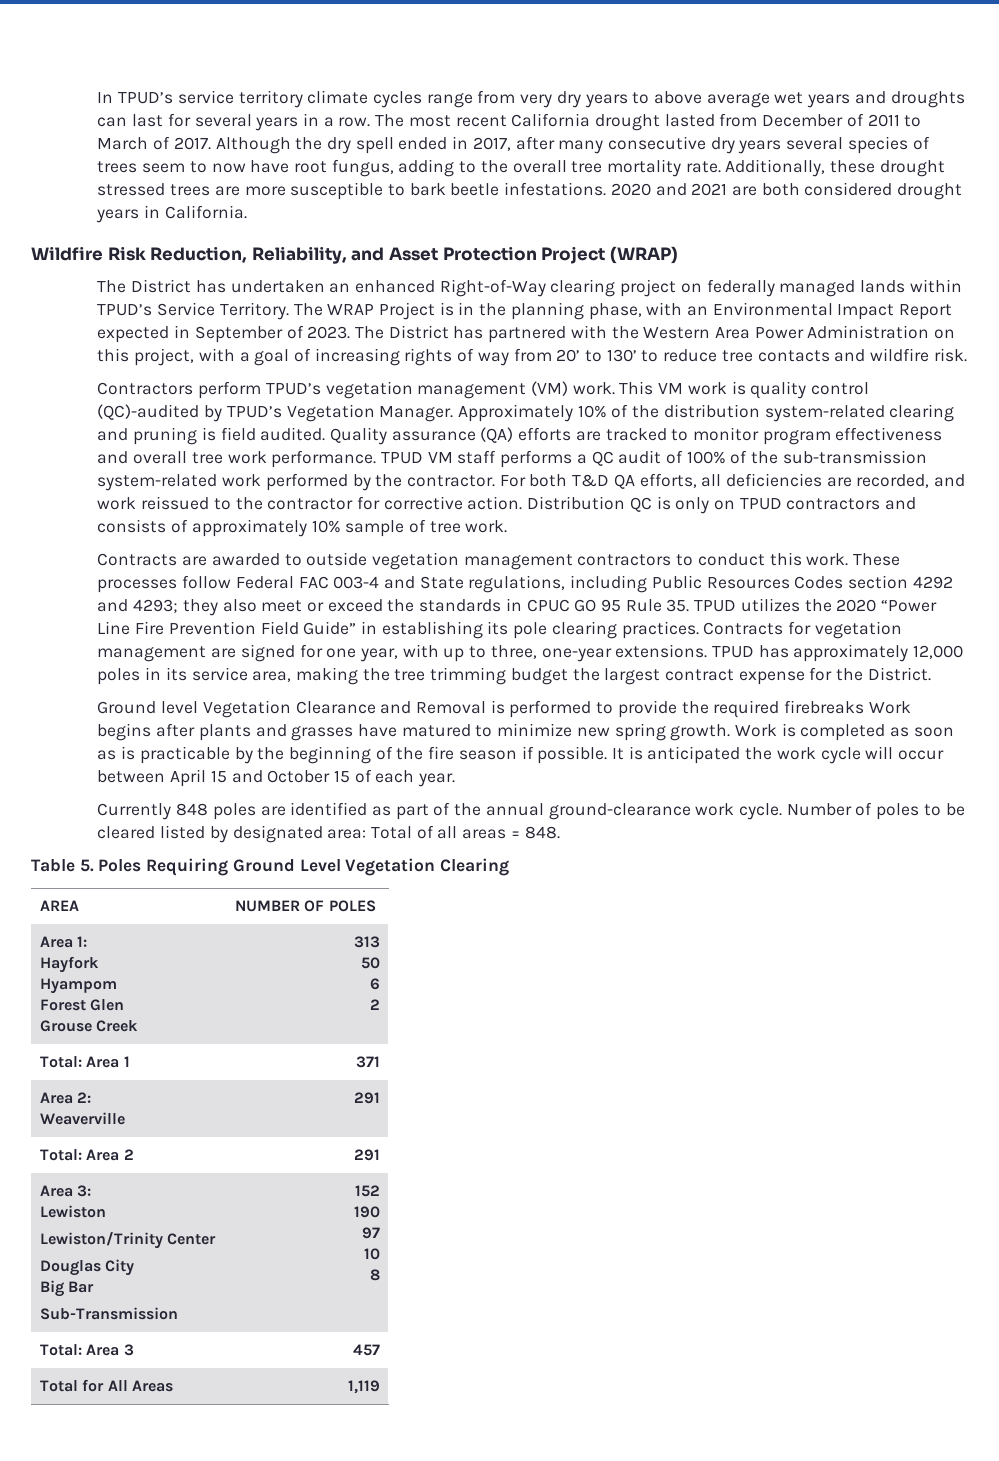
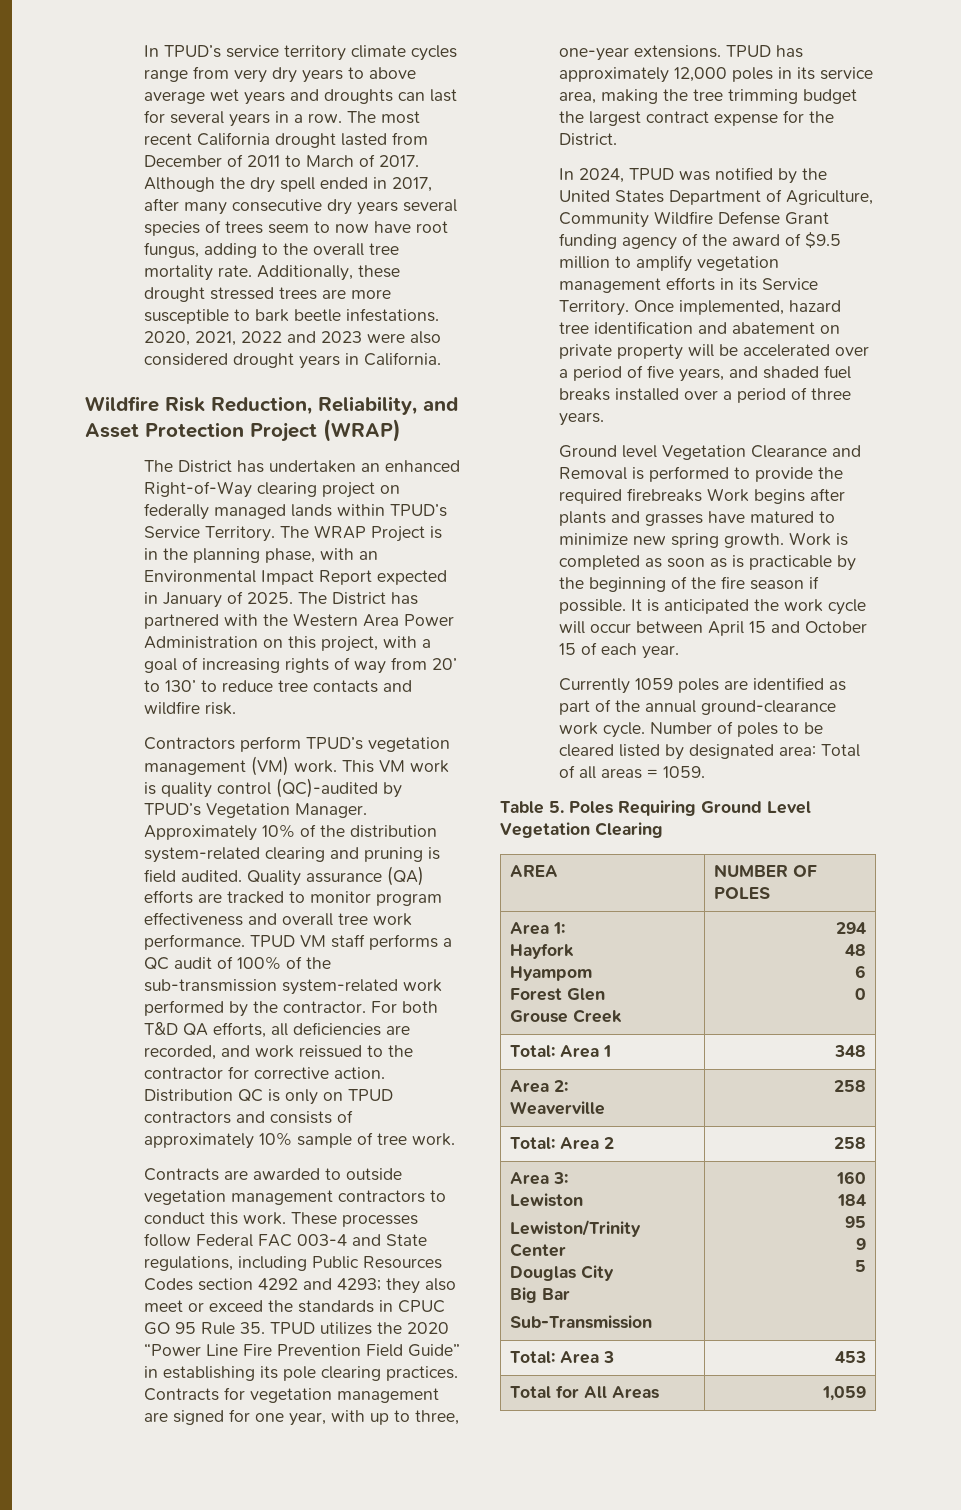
- 2020 and 2021 are both considered drought years in California.
+ 2020, 2021, 2022 and 2023 were also considered drought years in California.
- The WRAP Project is in the planning phase, with an Environmental Impact Report expected in September of 2023.
+ The WRAP Project is in the planning phase, with an Environmental Impact Report expected in January of 2025.
+ In 2024, TPUD was notified by the United States Department of Agriculture, Community Wildfire Defense Grant funding agency of the award of $9.5 million to amplify vegetation management efforts in its Service Territory. Once implemented, hazard tree identification and abatement on private property will be accelerated over a period of five years, and shaded fuel breaks installed over a period of three years.
- Currently 848 poles are identified as part of the annual ground-clearance work cycle.
+ Currently 1059 poles are identified as part of the annual ground-clearance work cycle.
- Number of poles to be cleared listed by designated area: Total of all areas = 848.
+ Number of poles to be cleared listed by designated area: Total of all areas = 1059.
  Area 1:
  Hayfork
  Hyampom
  Forest Glen
- Grouse Creek | 313
- 50
+ Grouse Creek | 294
+ 48
  6
- 2
+ 0
- Total: Area 1 | 371
+ Total: Area 1 | 348
  Area 2:
- Weaverville | 291
+ Weaverville | 258
- Total: Area 2 | 291
+ Total: Area 2 | 258
  Area 3:
  Lewiston
  Lewiston/Trinity Center
  Douglas City
  Big Bar
- Sub-Transmission | 152
- 190
- 97
- 10
- 8
+ Sub-Transmission | 160
+ 184
+ 95
+ 9
+ 5
- Total: Area 3 | 457
+ Total: Area 3 | 453
- Total for All Areas | 1,119
+ Total for All Areas | 1,059

